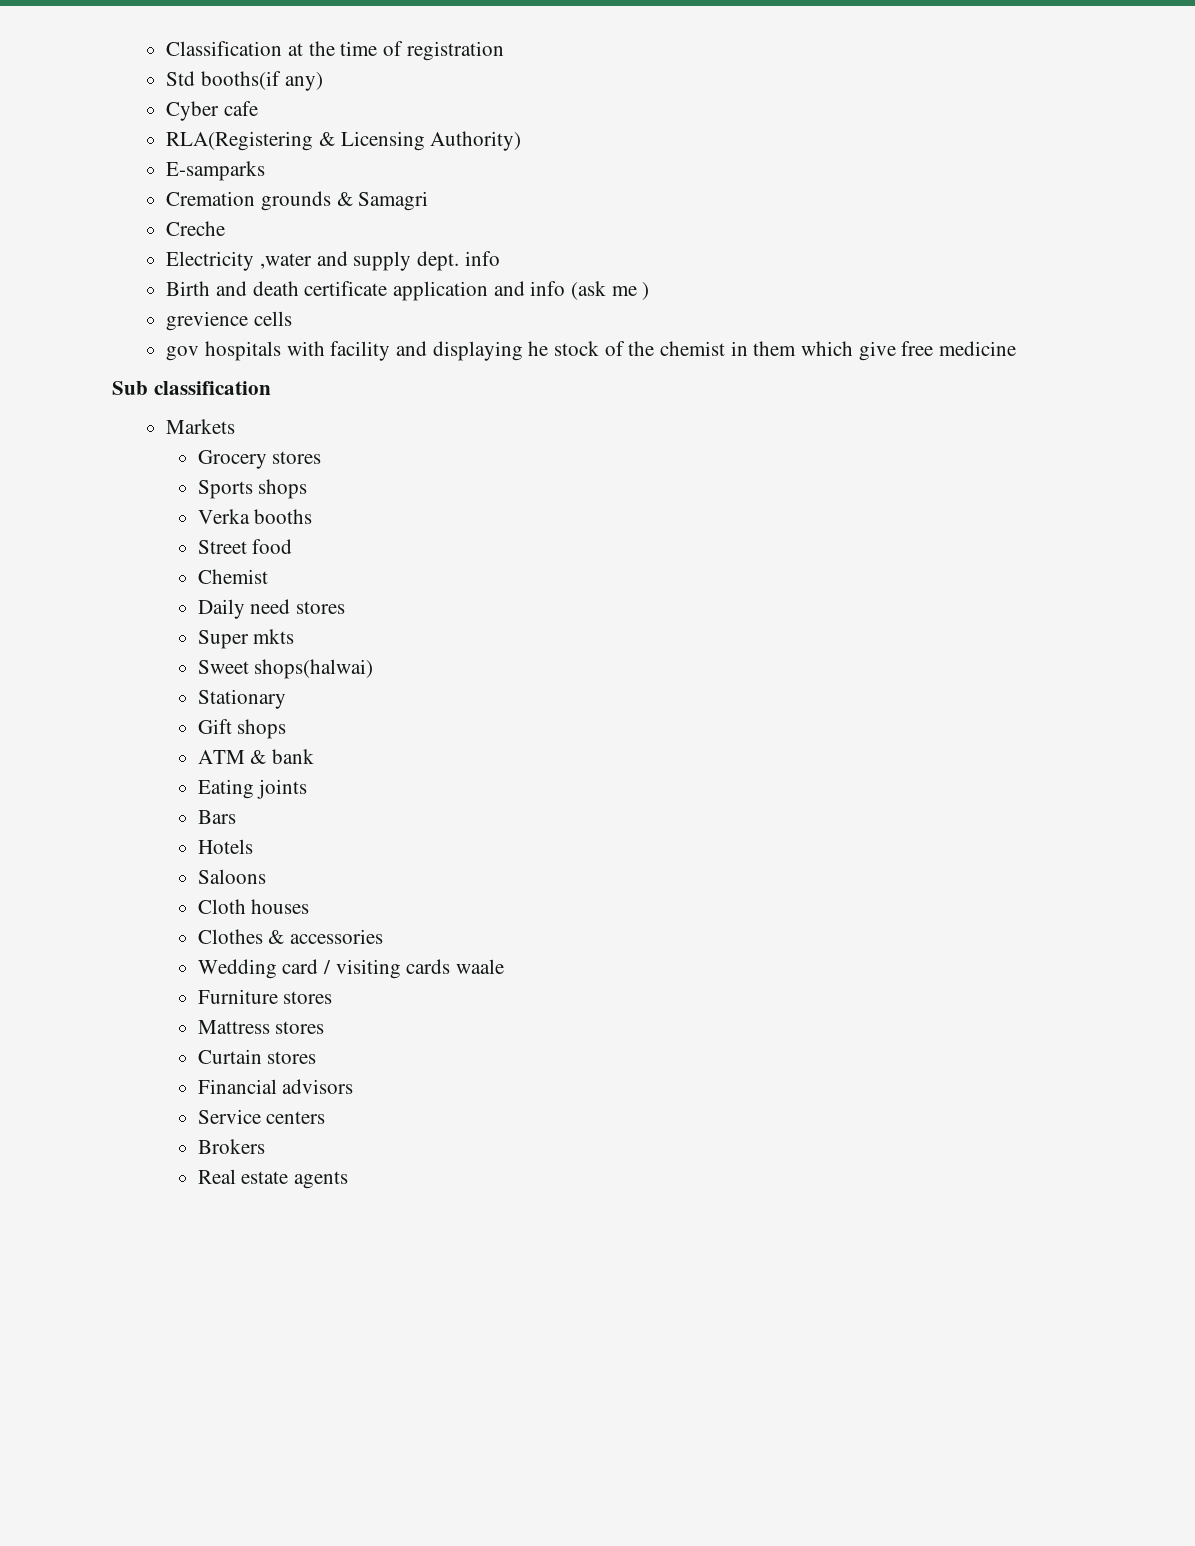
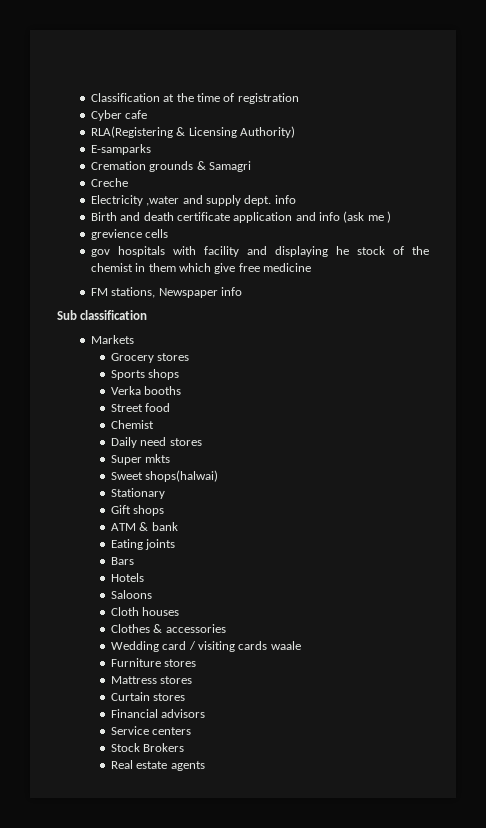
- Std booths(if any)
+ FM stations, Newspaper info
- Brokers
+ Stock Brokers

